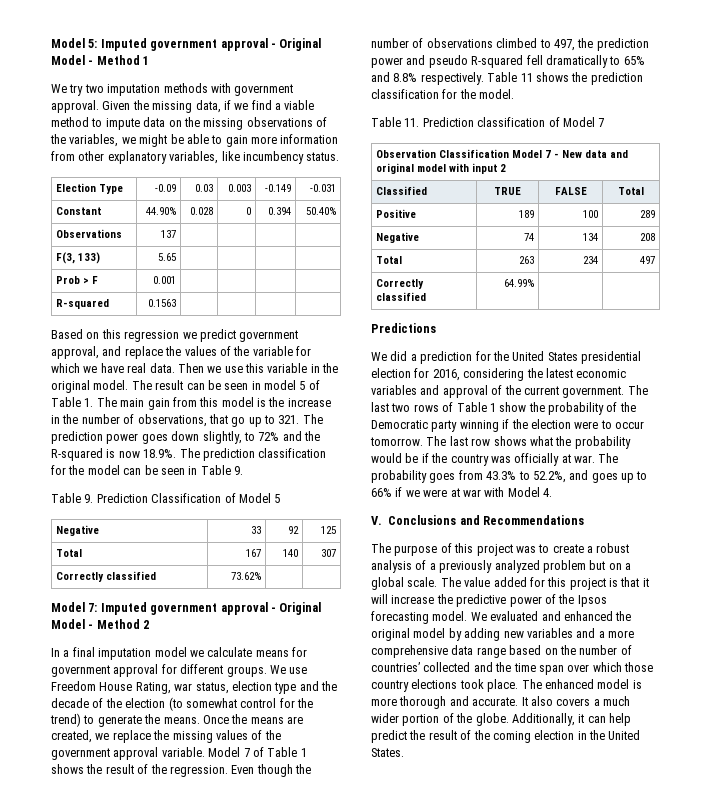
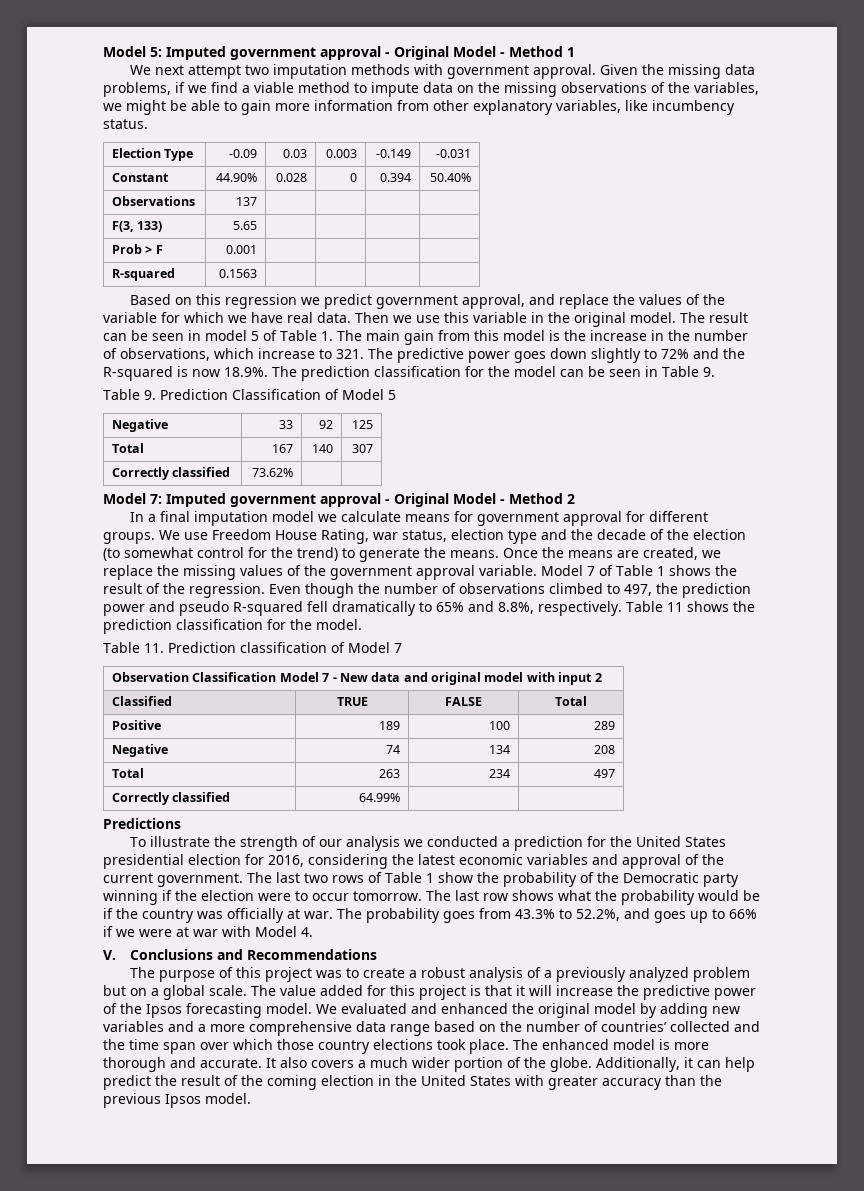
- We try two imputation methods with government approval.
+ We next attempt two imputation methods with government approval.
- Given the missing data, if we find a viable method to impute data on the missing observations of the variables, we might be able to gain more information from other explanatory variables, like incumbency status.
+ Given the missing data problems, if we find a viable method to impute data on the missing observations of the variables, we might be able to gain more information from other explanatory variables, like incumbency status.
- The result can be seen in model 5 of Table 1. The main gain from this model is the increase in the number of observations, that go up to 321. The prediction power goes down slightly, to 72% and the R-squared is now 18.9%. The prediction classification for the model can be seen in Table 9.
+ The result can be seen in model 5 of Table 1. The main gain from this model is the increase in the number of observations, which increase to 321. The predictive power goes down slightly to 72% and the R-squared is now 18.9%. The prediction classification for the model can be seen in Table 9.
- Even though the number of observations climbed to 497, the prediction power and pseudo R-squared fell dramatically to 65% and 8.8% respectively.
+ Even though the number of observations climbed to 497, the prediction power and pseudo R-squared fell dramatically to 65% and 8.8%, respectively.
- We did a prediction for the United States presidential election for 2016, considering the latest economic variables and approval of the current government.
+ To illustrate the strength of our analysis we conducted a prediction for the United States presidential election for 2016, considering the latest economic variables and approval of the current government.
- Additionally, it can help predict the result of the coming election in the United States.
+ Additionally, it can help predict the result of the coming election in the United States with greater accuracy than the previous Ipsos model.

